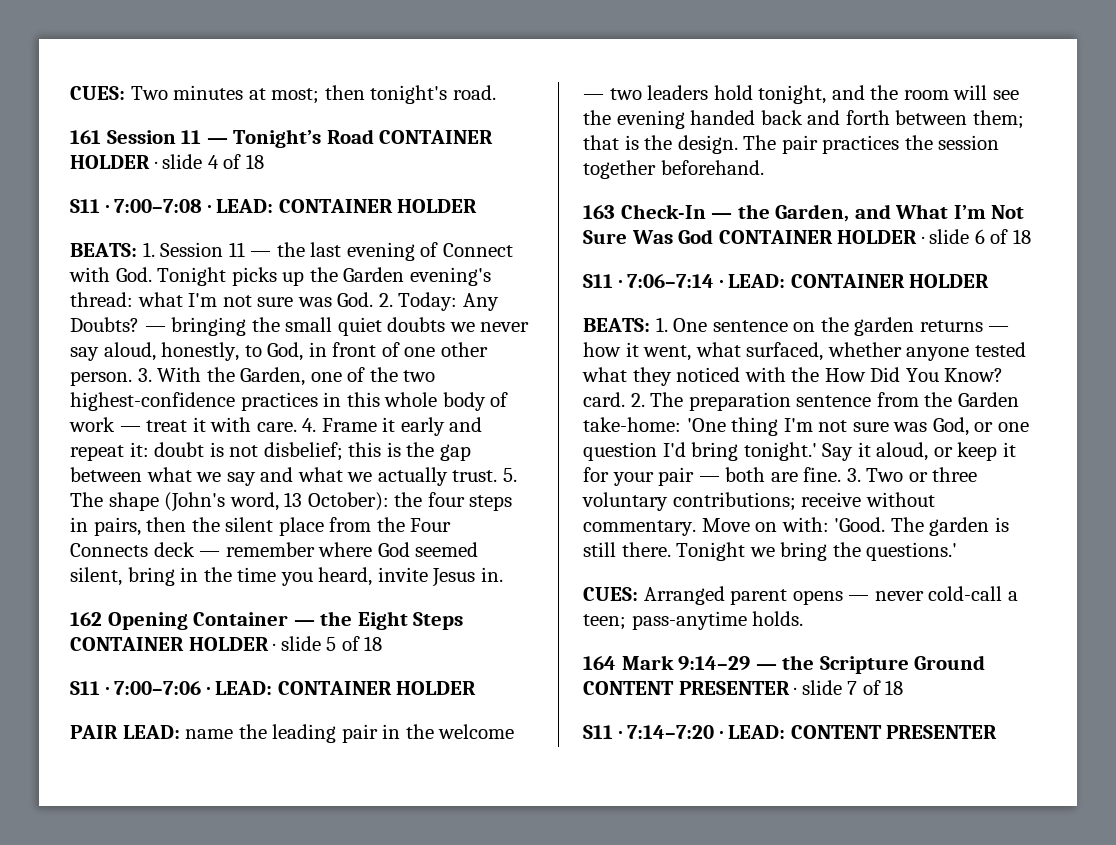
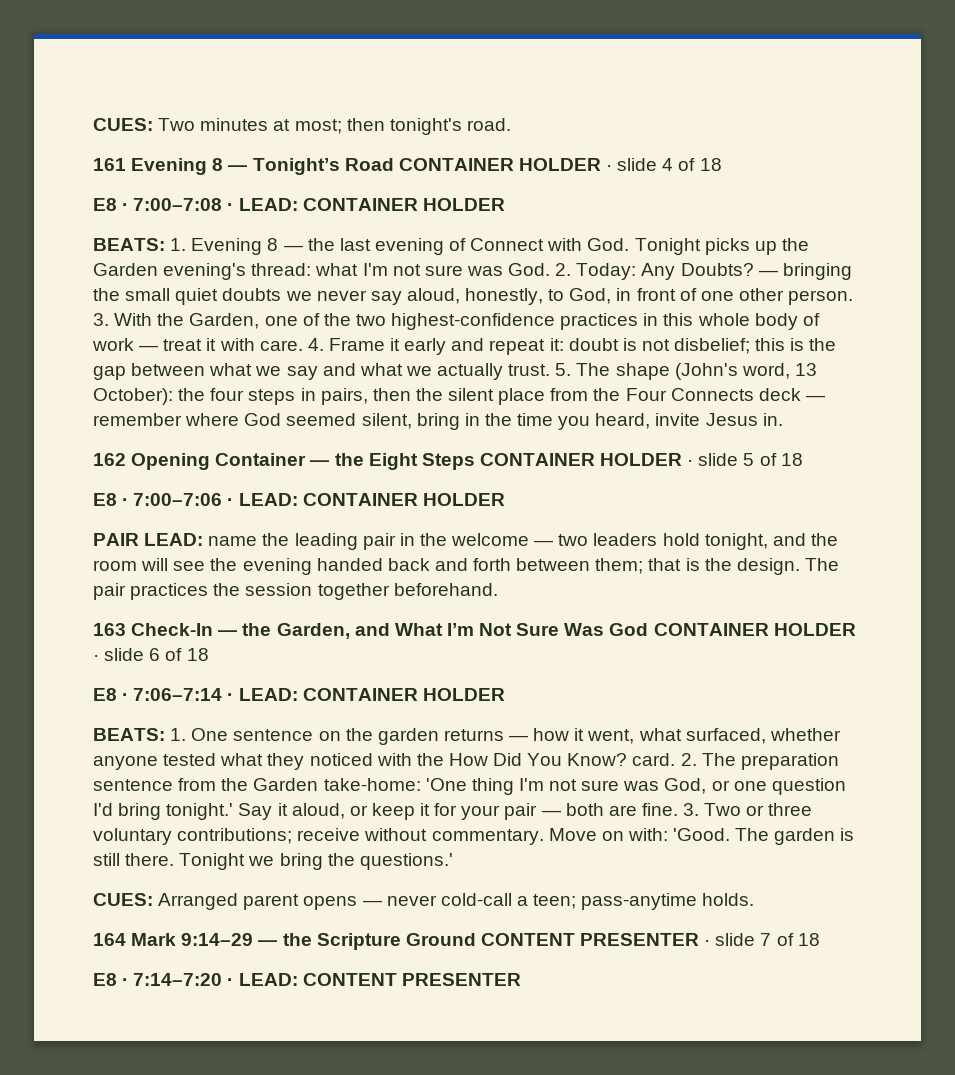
- 161 Session 11 — Tonight’s Road CONTAINER HOLDER · slide 4 of 18
+ 161 Evening 8 — Tonight’s Road CONTAINER HOLDER · slide 4 of 18
- S11 · 7:00–7:08 · LEAD: CONTAINER HOLDER
+ E8 · 7:00–7:08 · LEAD: CONTAINER HOLDER
- BEATS: 1. Session 11 — the last evening of Connect with God. Tonight picks up the Garden evening's thread: what I'm not sure was God. 2. Today: Any Doubts?
+ BEATS: 1. Evening 8 — the last evening of Connect with God. Tonight picks up the Garden evening's thread: what I'm not sure was God. 2. Today: Any Doubts?
- S11 · 7:00–7:06 · LEAD: CONTAINER HOLDER
+ E8 · 7:00–7:06 · LEAD: CONTAINER HOLDER
- S11 · 7:06–7:14 · LEAD: CONTAINER HOLDER
+ E8 · 7:06–7:14 · LEAD: CONTAINER HOLDER
- S11 · 7:14–7:20 · LEAD: CONTENT PRESENTER
+ E8 · 7:14–7:20 · LEAD: CONTENT PRESENTER

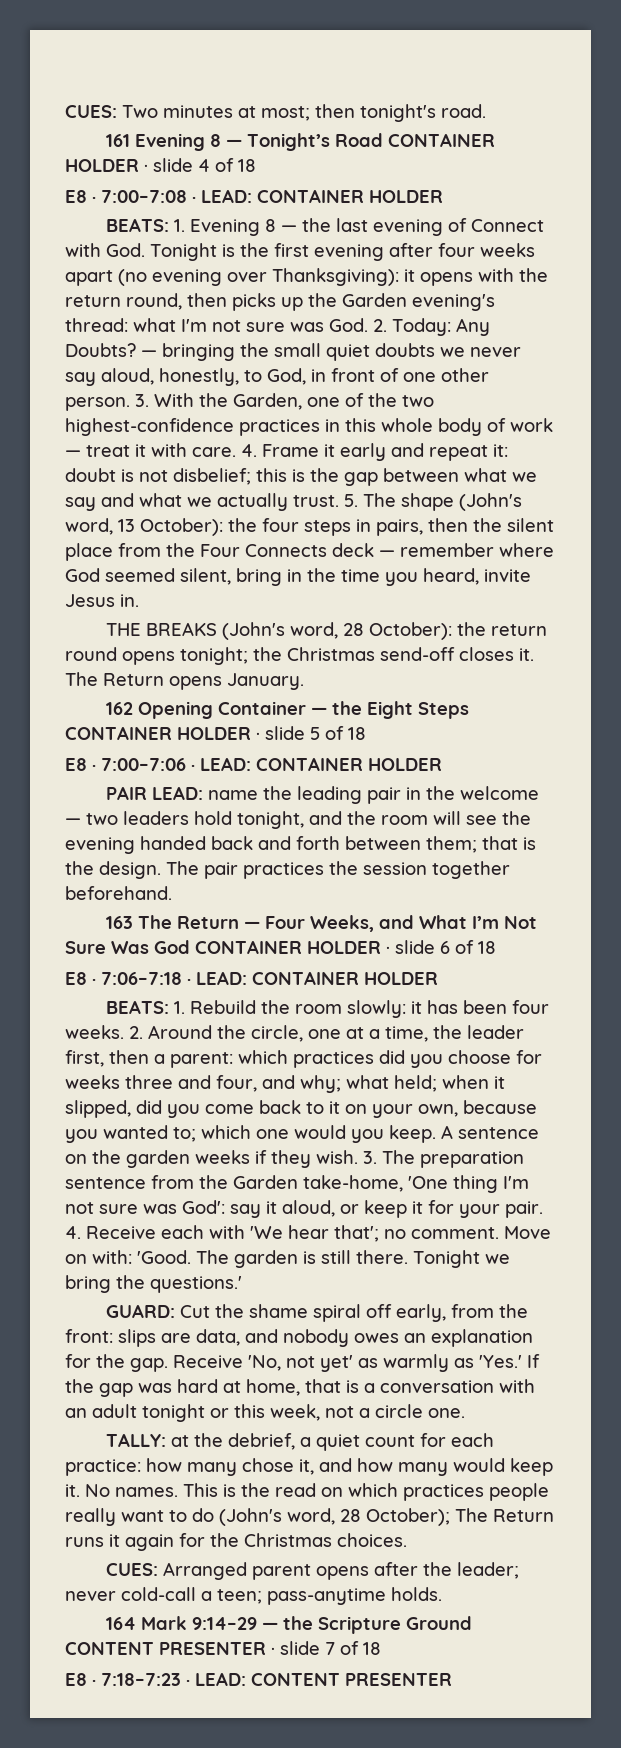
- BEATS: 1. Evening 8 — the last evening of Connect with God. Tonight picks up the Garden evening's thread: what I'm not sure was God. 2. Today: Any Doubts?
+ BEATS: 1. Evening 8 — the last evening of Connect with God. Tonight is the first evening after four weeks apart (no evening over Thanksgiving): it opens with the return round, then picks up the Garden evening's thread: what I'm not sure was God. 2. Today: Any Doubts?
+ THE BREAKS (John's word, 28 October): the return round opens tonight; the Christmas send-off closes it. The Return opens January.
- 163 Check-In — the Garden, and What I’m Not Sure Was God CONTAINER HOLDER · slide 6 of 18
+ 163 The Return — Four Weeks, and What I’m Not Sure Was God CONTAINER HOLDER · slide 6 of 18
- E8 · 7:06–7:14 · LEAD: CONTAINER HOLDER
- BEATS: 1. One sentence on the garden returns — how it went, what surfaced, whether anyone tested what they noticed with the How Did You Know? card. 2. The preparation sentence from the Garden take-home: 'One thing I'm not sure was God, or one question I'd bring tonight.' Say it aloud, or keep it for your pair — both are fine. 3. Two or three voluntary contributions; receive without commentary.
+ E8 · 7:06–7:18 · LEAD: CONTAINER HOLDER
+ BEATS: 1. Rebuild the room slowly: it has been four weeks. 2. Around the circle, one at a time, the leader first, then a parent: which practices did you choose for weeks three and four, and why; what held; when it slipped, did you come back to it on your own, because you wanted to; which one would you keep. A sentence on the garden weeks if they wish. 3. The preparation sentence from the Garden take-home, 'One thing I'm not sure was God': say it aloud, or keep it for your pair. 4. Receive each with 'We hear that'; no comment.
+ GUARD: Cut the shame spiral off early, from the front: slips are data, and nobody owes an explanation for the gap. Receive 'No, not yet' as warmly as 'Yes.' If the gap was hard at home, that is a conversation with an adult tonight or this week, not a circle one.
+ TALLY: at the debrief, a quiet count for each practice: how many chose it, and how many would keep it. No names. This is the read on which practices people really want to do (John's word, 28 October); The Return runs it again for the Christmas choices.
- CUES: Arranged parent opens — never cold-call a teen; pass-anytime holds.
+ CUES: Arranged parent opens after the leader; never cold-call a teen; pass-anytime holds.
- E8 · 7:14–7:20 · LEAD: CONTENT PRESENTER
+ E8 · 7:18–7:23 · LEAD: CONTENT PRESENTER

